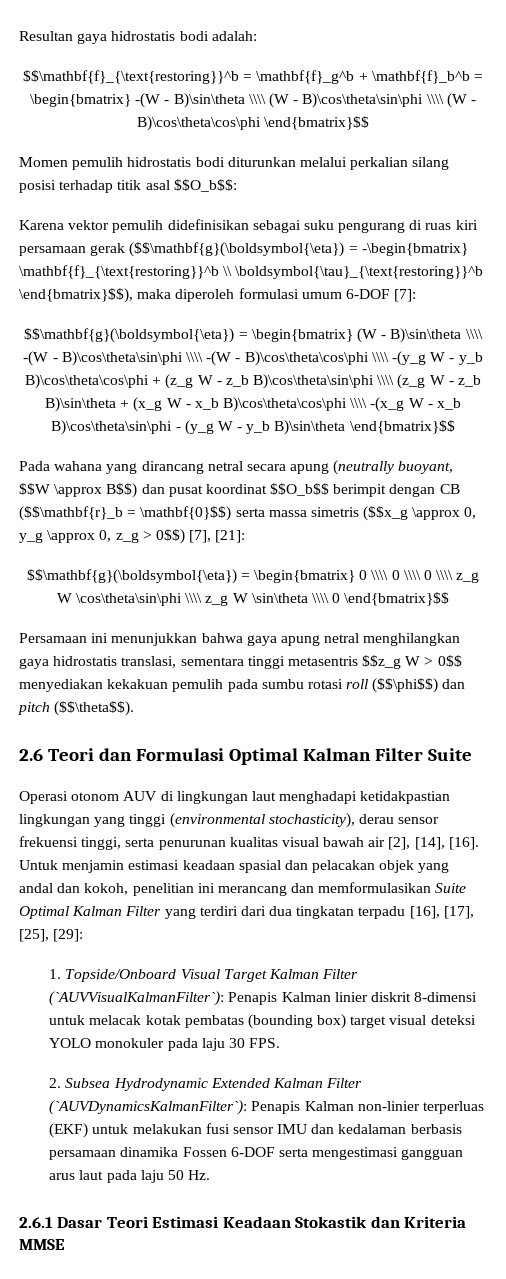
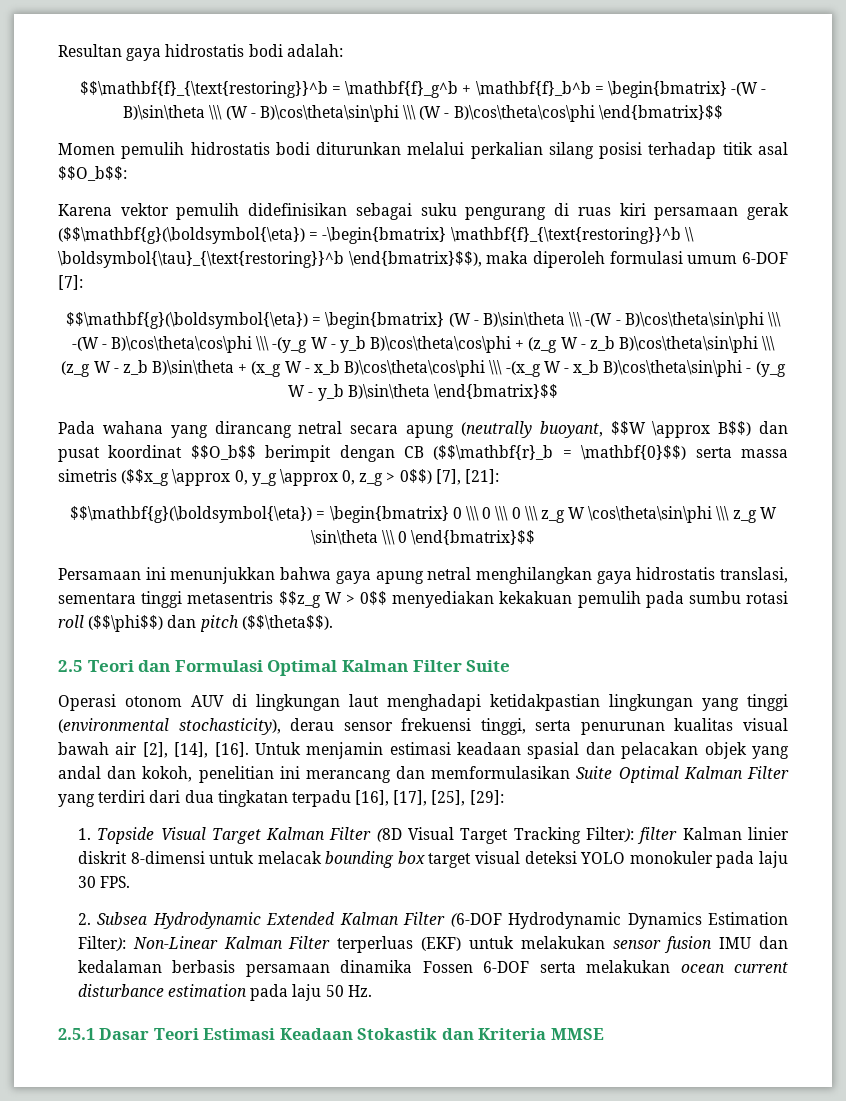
- $$\mathbf{f}_{\text{restoring}}^b = \mathbf{f}_g^b + \mathbf{f}_b^b = \begin{bmatrix} -(W - B)\sin\theta \\\\ (W - B)\cos\theta\sin\phi \\\\ (W - B)\cos\theta\cos\phi \end{bmatrix}$$
+ $$\mathbf{f}_{\text{restoring}}^b = \mathbf{f}_g^b + \mathbf{f}_b^b = \begin{bmatrix} -(W - B)\sin\theta \\\ (W - B)\cos\theta\sin\phi \\\ (W - B)\cos\theta\cos\phi \end{bmatrix}$$
- $$\mathbf{g}(\boldsymbol{\eta}) = \begin{bmatrix} (W - B)\sin\theta \\\\ -(W - B)\cos\theta\sin\phi \\\\ -(W - B)\cos\theta\cos\phi \\\\ -(y_g W - y_b B)\cos\theta\cos\phi + (z_g W - z_b B)\cos\theta\sin\phi \\\\ (z_g W - z_b B)\sin\theta + (x_g W - x_b B)\cos\theta\cos\phi \\\\ -(x_g W - x_b B)\cos\theta\sin\phi - (y_g W - y_b B)\sin\theta \end{bmatrix}$$
+ $$\mathbf{g}(\boldsymbol{\eta}) = \begin{bmatrix} (W - B)\sin\theta \\\ -(W - B)\cos\theta\sin\phi \\\ -(W - B)\cos\theta\cos\phi \\\ -(y_g W - y_b B)\cos\theta\cos\phi + (z_g W - z_b B)\cos\theta\sin\phi \\\ (z_g W - z_b B)\sin\theta + (x_g W - x_b B)\cos\theta\cos\phi \\\ -(x_g W - x_b B)\cos\theta\sin\phi - (y_g W - y_b B)\sin\theta \end{bmatrix}$$
- $$\mathbf{g}(\boldsymbol{\eta}) = \begin{bmatrix} 0 \\\\ 0 \\\\ 0 \\\\ z_g W \cos\theta\sin\phi \\\\ z_g W \sin\theta \\\\ 0 \end{bmatrix}$$
+ $$\mathbf{g}(\boldsymbol{\eta}) = \begin{bmatrix} 0 \\\ 0 \\\ 0 \\\ z_g W \cos\theta\sin\phi \\\ z_g W \sin\theta \\\ 0 \end{bmatrix}$$
- 2.6 Teori dan Formulasi Optimal Kalman Filter Suite
+ 2.5 Teori dan Formulasi Optimal Kalman Filter Suite
- 1. Topside/Onboard Visual Target Kalman Filter (`AUVVisualKalmanFilter`): Penapis Kalman linier diskrit 8-dimensi untuk melacak kotak pembatas (bounding box) target visual deteksi YOLO monokuler pada laju 30 FPS.
+ 1. Topside Visual Target Kalman Filter (8D Visual Target Tracking Filter): filter Kalman linier diskrit 8-dimensi untuk melacak bounding box target visual deteksi YOLO monokuler pada laju 30 FPS.
- 2. Subsea Hydrodynamic Extended Kalman Filter (`AUVDynamicsKalmanFilter`): Penapis Kalman non-linier terperluas (EKF) untuk melakukan fusi sensor IMU dan kedalaman berbasis persamaan dinamika Fossen 6-DOF serta mengestimasi gangguan arus laut pada laju 50 Hz.
+ 2. Subsea Hydrodynamic Extended Kalman Filter (6-DOF Hydrodynamic Dynamics Estimation Filter): Non-Linear Kalman Filter terperluas (EKF) untuk melakukan sensor fusion IMU dan kedalaman berbasis persamaan dinamika Fossen 6-DOF serta melakukan ocean current disturbance estimation pada laju 50 Hz.
- 2.6.1 Dasar Teori Estimasi Keadaan Stokastik dan Kriteria MMSE
+ 2.5.1 Dasar Teori Estimasi Keadaan Stokastik dan Kriteria MMSE

